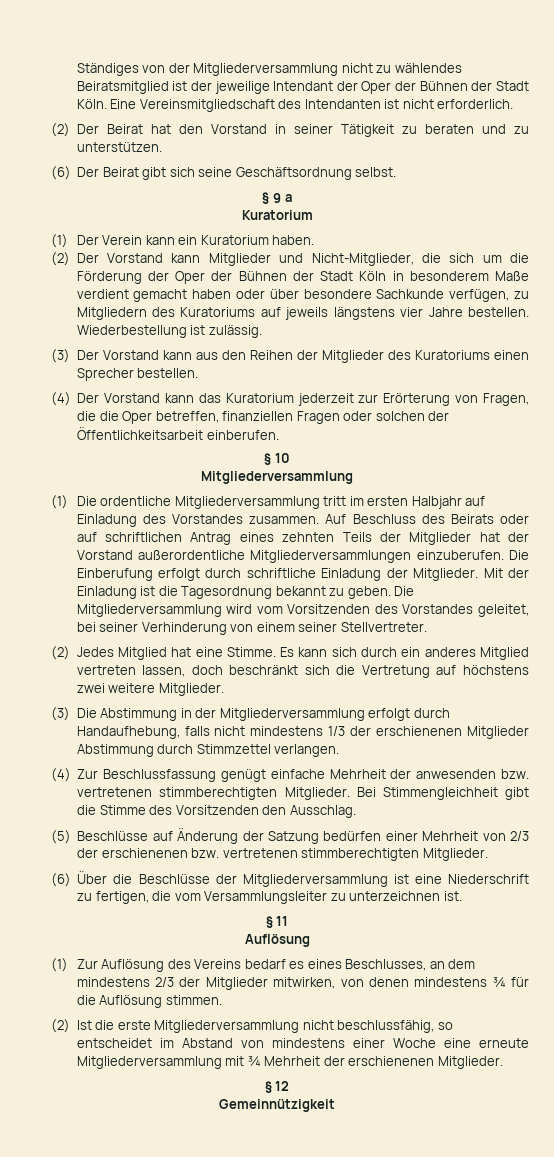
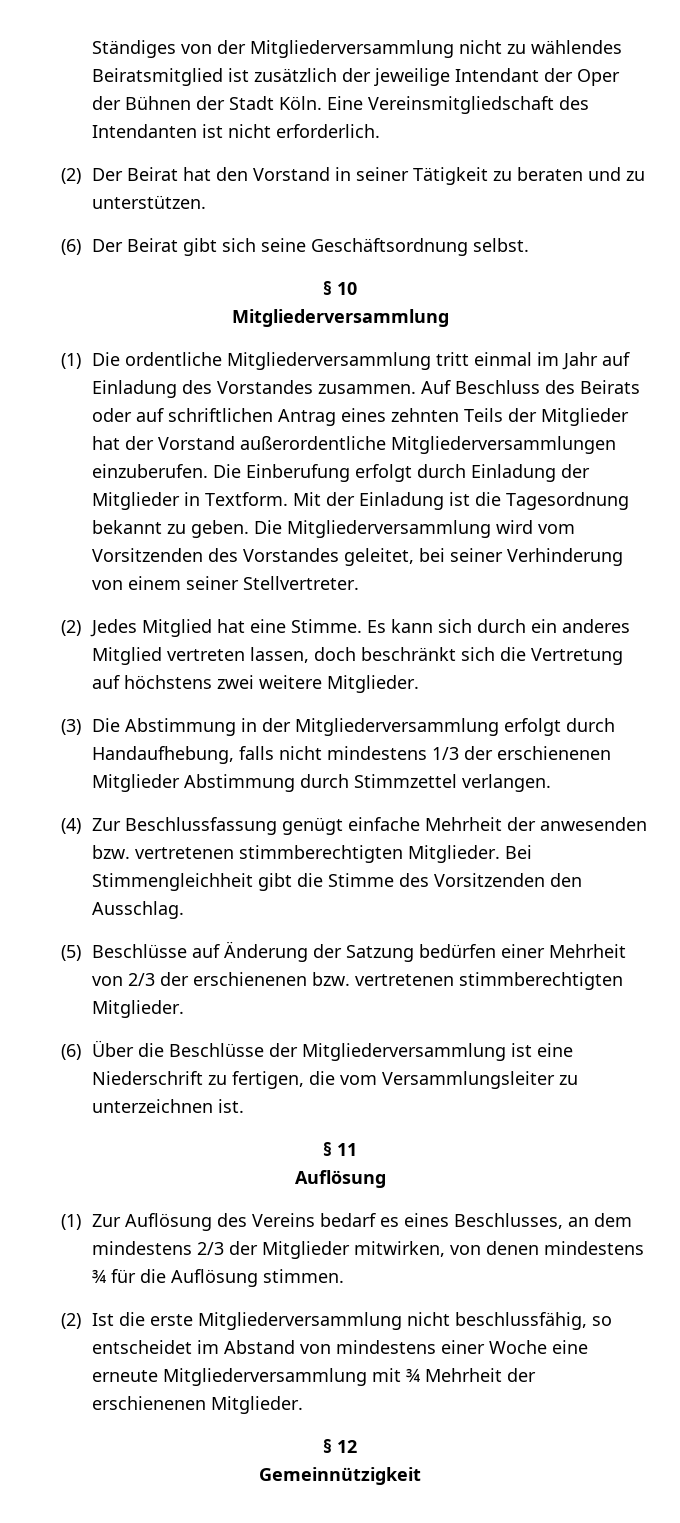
- Ständiges von der Mitgliederversammlung nicht zu wählendes Beiratsmitglied ist der jeweilige Intendant der Oper der Bühnen der Stadt Köln.
+ Ständiges von der Mitgliederversammlung nicht zu wählendes Beiratsmitglied ist zusätzlich der jeweilige Intendant der Oper der Bühnen der Stadt Köln.
- § 9 a
- Kuratorium
- (1) Der Verein kann ein Kuratorium haben.
- (2) Der Vorstand kann Mitglieder und Nicht-Mitglieder, die sich um die Förderung der Oper der Bühnen der Stadt Köln in besonderem Maße verdient gemacht haben oder über besondere Sachkunde verfügen, zu Mitgliedern des Kuratoriums auf jeweils längstens vier Jahre bestellen. Wiederbestellung ist zulässig.
- (3) Der Vorstand kann aus den Reihen der Mitglieder des Kuratoriums einen Sprecher bestellen.
- (4) Der Vorstand kann das Kuratorium jederzeit zur Erörterung von Fragen, die die Oper betreffen, finanziellen Fragen oder solchen der Öffentlichkeitsarbeit einberufen.
- (1) Die ordentliche Mitgliederversammlung tritt im ersten Halbjahr auf Einladung des Vorstandes zusammen.
+ (1) Die ordentliche Mitgliederversammlung tritt einmal im Jahr auf Einladung des Vorstandes zusammen.
- Die Einberufung erfolgt durch schriftliche Einladung der Mitglieder.
+ Die Einberufung erfolgt durch Einladung der Mitglieder in Textform.

